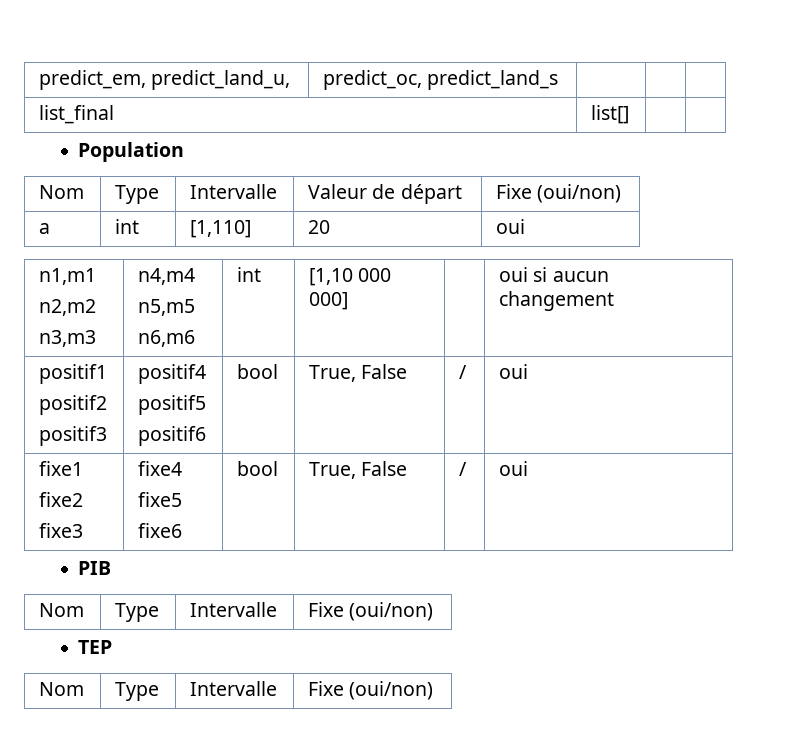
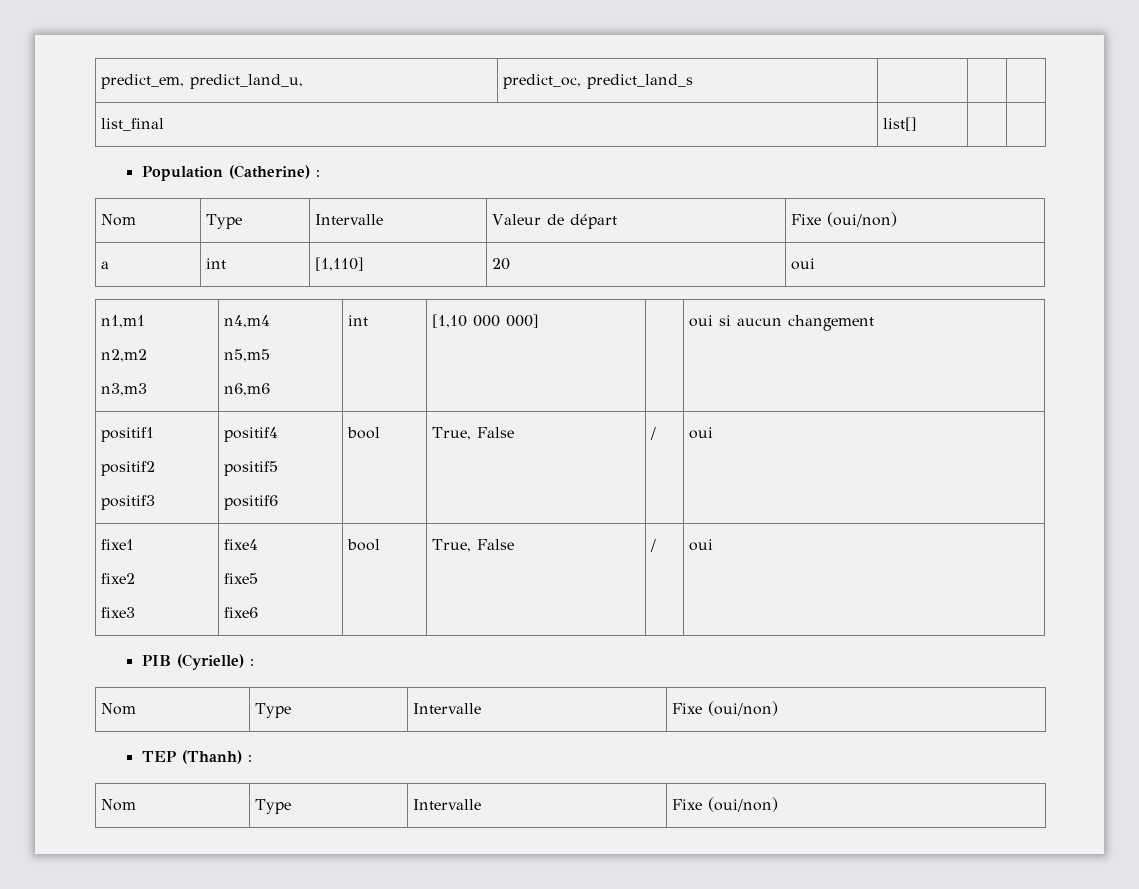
- Population
+ Population (Catherine) :
- PIB
+ PIB (Cyrielle) :
- TEP
+ TEP (Thanh) :

